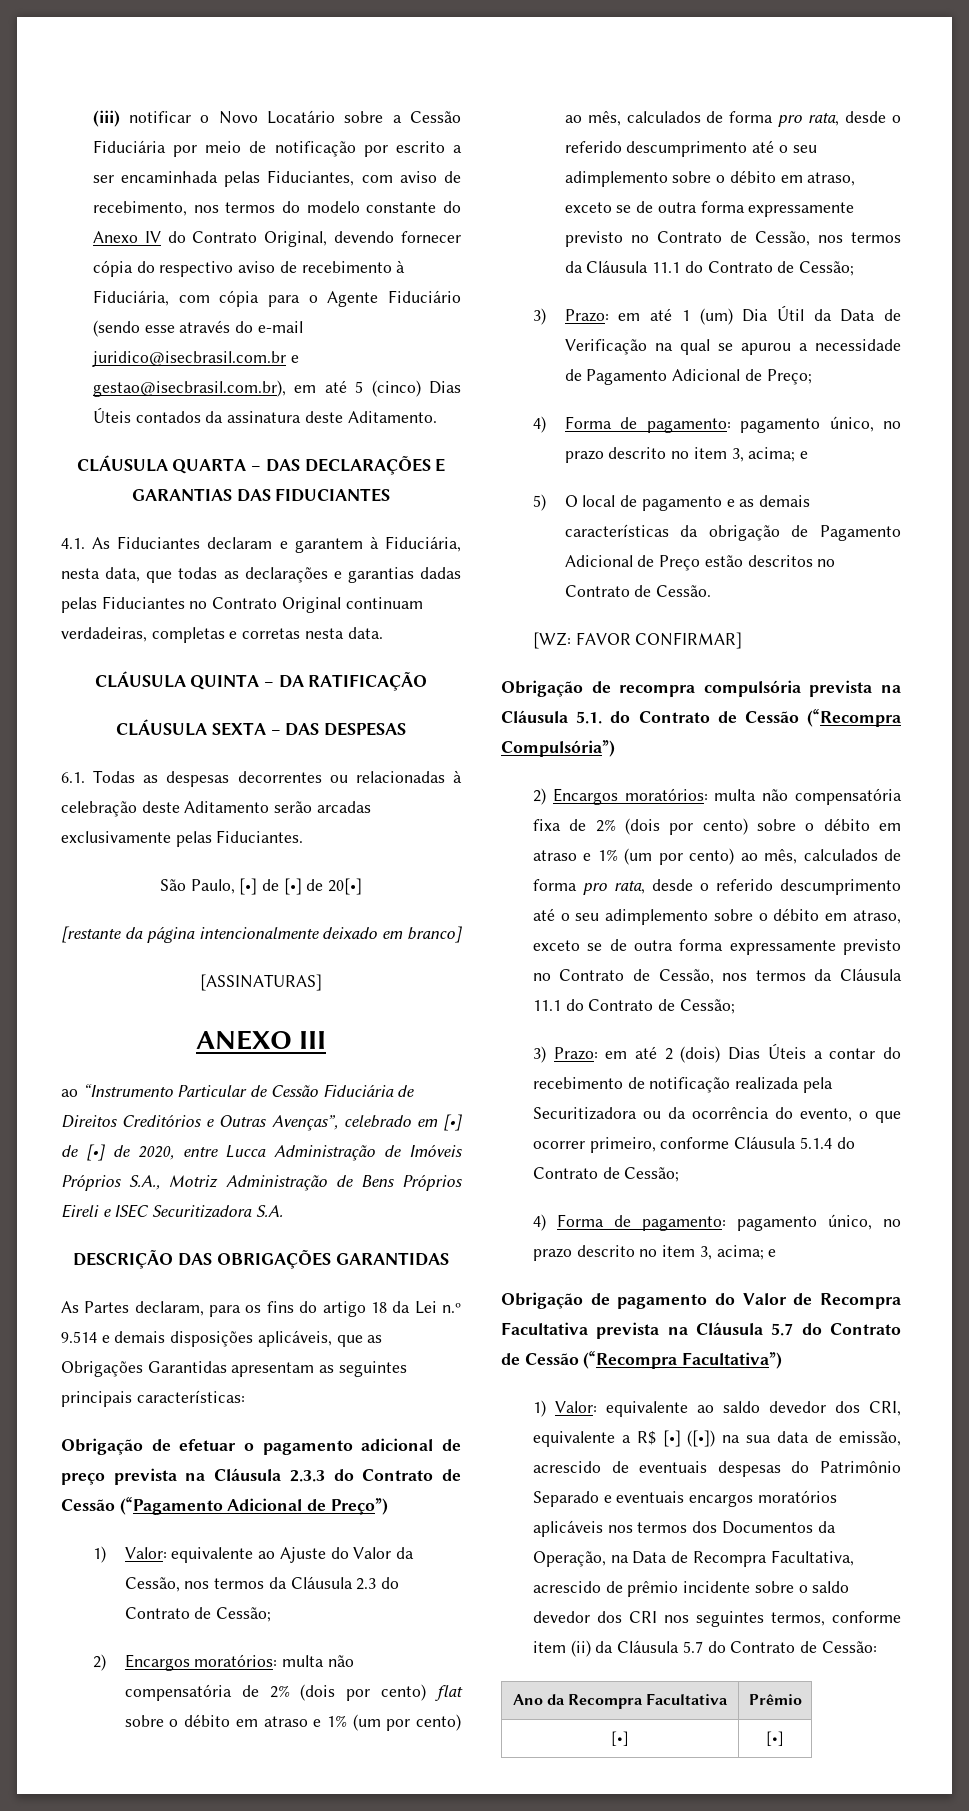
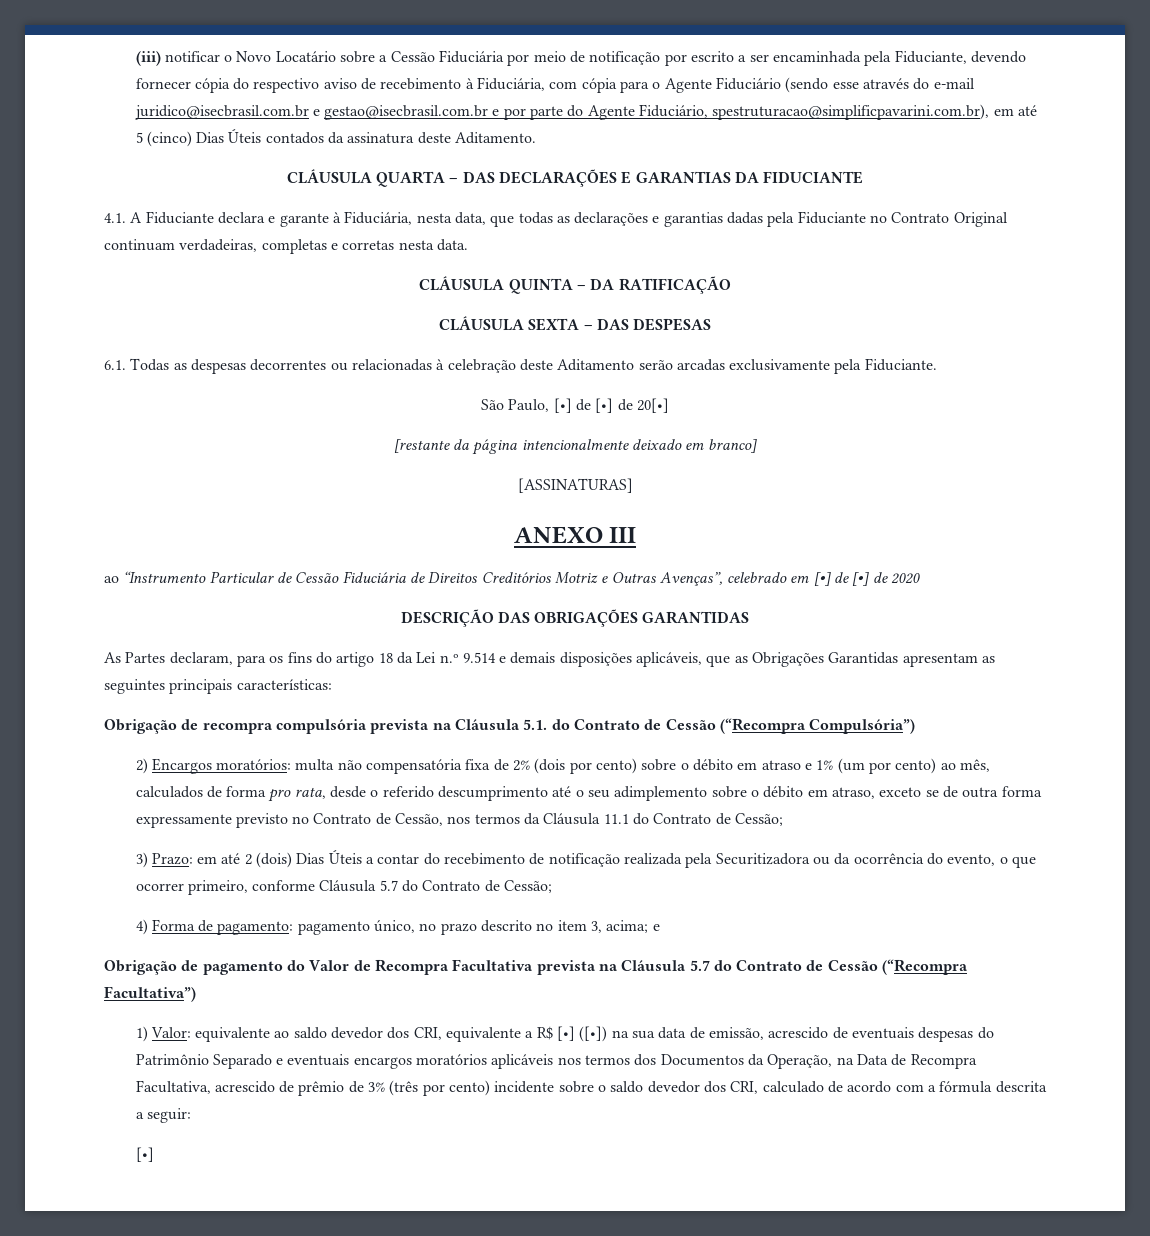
- (iii) notificar o Novo Locatário sobre a Cessão Fiduciária por meio de notificação por escrito a ser encaminhada pelas Fiduciantes, com aviso de recebimento, nos termos do modelo constante do Anexo IV do Contrato Original, devendo fornecer cópia do respectivo aviso de recebimento à Fiduciária, com cópia para o Agente Fiduciário (sendo esse através do e-mail juridico@isecbrasil.com.br e gestao@isecbrasil.com.br), em até 5 (cinco) Dias Úteis contados da assinatura deste Aditamento.
+ (iii) notificar o Novo Locatário sobre a Cessão Fiduciária por meio de notificação por escrito a ser encaminhada pela Fiduciante, devendo fornecer cópia do respectivo aviso de recebimento à Fiduciária, com cópia para o Agente Fiduciário (sendo esse através do e-mail juridico@isecbrasil.com.br e gestao@isecbrasil.com.br e por parte do Agente Fiduciário, spestruturacao@simplificpavarini.com.br), em até 5 (cinco) Dias Úteis contados da assinatura deste Aditamento.
- CLÁUSULA QUARTA – DAS DECLARAÇÕES E GARANTIAS DAS FIDUCIANTES
+ CLÁUSULA QUARTA – DAS DECLARAÇÕES E GARANTIAS DA FIDUCIANTE
- 4.1. As Fiduciantes declaram e garantem à Fiduciária, nesta data, que todas as declarações e garantias dadas pelas Fiduciantes no Contrato Original continuam verdadeiras, completas e corretas nesta data.
+ 4.1. A Fiduciante declara e garante à Fiduciária, nesta data, que todas as declarações e garantias dadas pela Fiduciante no Contrato Original continuam verdadeiras, completas e corretas nesta data.
- 6.1. Todas as despesas decorrentes ou relacionadas à celebração deste Aditamento serão arcadas exclusivamente pelas Fiduciantes.
+ 6.1. Todas as despesas decorrentes ou relacionadas à celebração deste Aditamento serão arcadas exclusivamente pela Fiduciante.
- ao “Instrumento Particular de Cessão Fiduciária de Direitos Creditórios e Outras Avenças”, celebrado em [•] de [•] de 2020, entre Lucca Administração de Imóveis Próprios S.A., Motriz Administração de Bens Próprios Eireli e ISEC Securitizadora S.A.
+ ao “Instrumento Particular de Cessão Fiduciária de Direitos Creditórios Motriz e Outras Avenças”, celebrado em [•] de [•] de 2020
- Obrigação de efetuar o pagamento adicional de preço prevista na Cláusula 2.3.3 do Contrato de Cessão (“Pagamento Adicional de Preço”)
- 1) Valor: equivalente ao Ajuste do Valor da Cessão, nos termos da Cláusula 2.3 do Contrato de Cessão;
- 2) Encargos moratórios: multa não compensatória de 2% (dois por cento) flat sobre o débito em atraso e 1% (um por cento) ao mês, calculados de forma pro rata, desde o referido descumprimento até o seu adimplemento sobre o débito em atraso, exceto se de outra forma expressamente previsto no Contrato de Cessão, nos termos da Cláusula 11.1 do Contrato de Cessão;
- 3) Prazo: em até 1 (um) Dia Útil da Data de Verificação na qual se apurou a necessidade de Pagamento Adicional de Preço;
- 4) Forma de pagamento: pagamento único, no prazo descrito no item 3, acima; e
- 5) O local de pagamento e as demais características da obrigação de Pagamento Adicional de Preço estão descritos no Contrato de Cessão.
- [WZ: FAVOR CONFIRMAR]
- 3) Prazo: em até 2 (dois) Dias Úteis a contar do recebimento de notificação realizada pela Securitizadora ou da ocorrência do evento, o que ocorrer primeiro, conforme Cláusula 5.1.4 do Contrato de Cessão;
+ 3) Prazo: em até 2 (dois) Dias Úteis a contar do recebimento de notificação realizada pela Securitizadora ou da ocorrência do evento, o que ocorrer primeiro, conforme Cláusula 5.7 do Contrato de Cessão;
- 1) Valor: equivalente ao saldo devedor dos CRI, equivalente a R$ [•] ([•]) na sua data de emissão, acrescido de eventuais despesas do Patrimônio Separado e eventuais encargos moratórios aplicáveis nos termos dos Documentos da Operação, na Data de Recompra Facultativa, acrescido de prêmio incidente sobre o saldo devedor dos CRI nos seguintes termos, conforme item (ii) da Cláusula 5.7 do Contrato de Cessão:
- Ano da Recompra Facultativa | Prêmio
- [•] | [•]
+ 1) Valor: equivalente ao saldo devedor dos CRI, equivalente a R$ [•] ([•]) na sua data de emissão, acrescido de eventuais despesas do Patrimônio Separado e eventuais encargos moratórios aplicáveis nos termos dos Documentos da Operação, na Data de Recompra Facultativa, acrescido de prêmio de 3% (três por cento) incidente sobre o saldo devedor dos CRI, calculado de acordo com a fórmula descrita a seguir:
+ [•]

